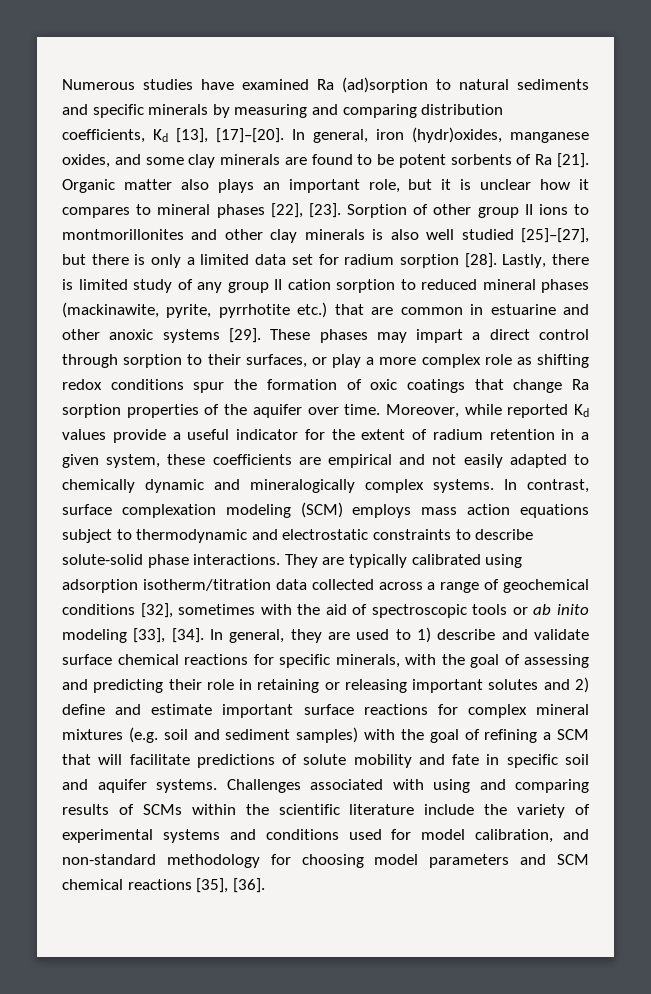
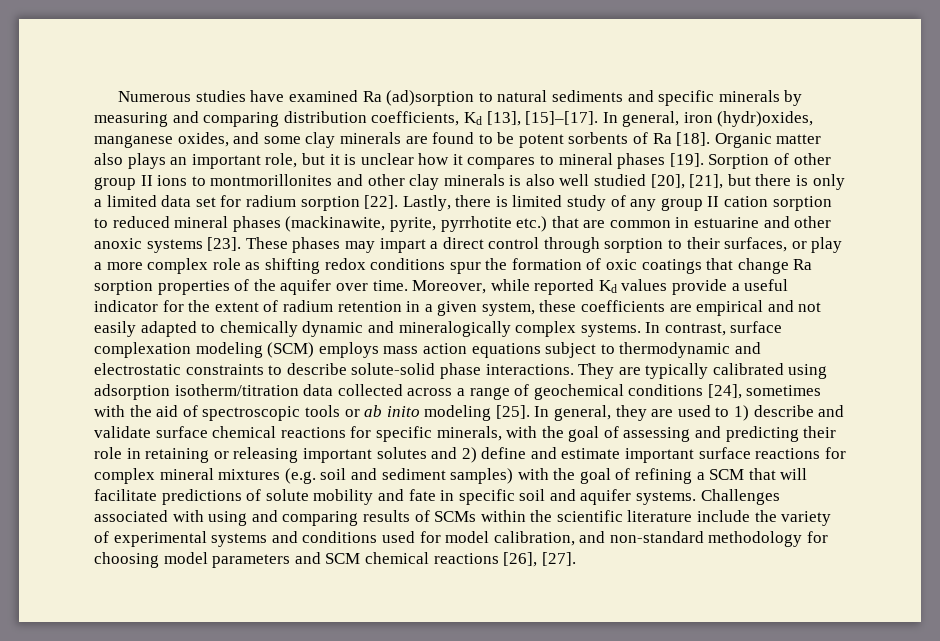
- Numerous studies have examined Ra (ad)sorption to natural sediments and specific minerals by measuring and comparing distribution coefficients, Kd [13], [17]–[20].
+ Numerous studies have examined Ra (ad)sorption to natural sediments and specific minerals by measuring and comparing distribution coefficients, Kd [13], [15]–[17].
- In general, iron (hydr)oxides, manganese oxides, and some clay minerals are found to be potent sorbents of Ra [21].
+ In general, iron (hydr)oxides, manganese oxides, and some clay minerals are found to be potent sorbents of Ra [18].
- Organic matter also plays an important role, but it is unclear how it compares to mineral phases [22], [23].
+ Organic matter also plays an important role, but it is unclear how it compares to mineral phases [19].
- Sorption of other group II ions to montmorillonites and other clay minerals is also well studied [25]–[27], but there is only a limited data set for radium sorption [28].
+ Sorption of other group II ions to montmorillonites and other clay minerals is also well studied [20], [21], but there is only a limited data set for radium sorption [22].
- Lastly, there is limited study of any group II cation sorption to reduced mineral phases (mackinawite, pyrite, pyrrhotite etc.) that are common in estuarine and other anoxic systems [29].
+ Lastly, there is limited study of any group II cation sorption to reduced mineral phases (mackinawite, pyrite, pyrrhotite etc.) that are common in estuarine and other anoxic systems [23].
- They are typically calibrated using adsorption isotherm/titration data collected across a range of geochemical conditions [32], sometimes with the aid of spectroscopic tools or ab inito modeling [33], [34].
+ They are typically calibrated using adsorption isotherm/titration data collected across a range of geochemical conditions [24], sometimes with the aid of spectroscopic tools or ab inito modeling [25].
- Challenges associated with using and comparing results of SCMs within the scientific literature include the variety of experimental systems and conditions used for model calibration, and non-standard methodology for choosing model parameters and SCM chemical reactions [35], [36].
+ Challenges associated with using and comparing results of SCMs within the scientific literature include the variety of experimental systems and conditions used for model calibration, and non-standard methodology for choosing model parameters and SCM chemical reactions [26], [27].

